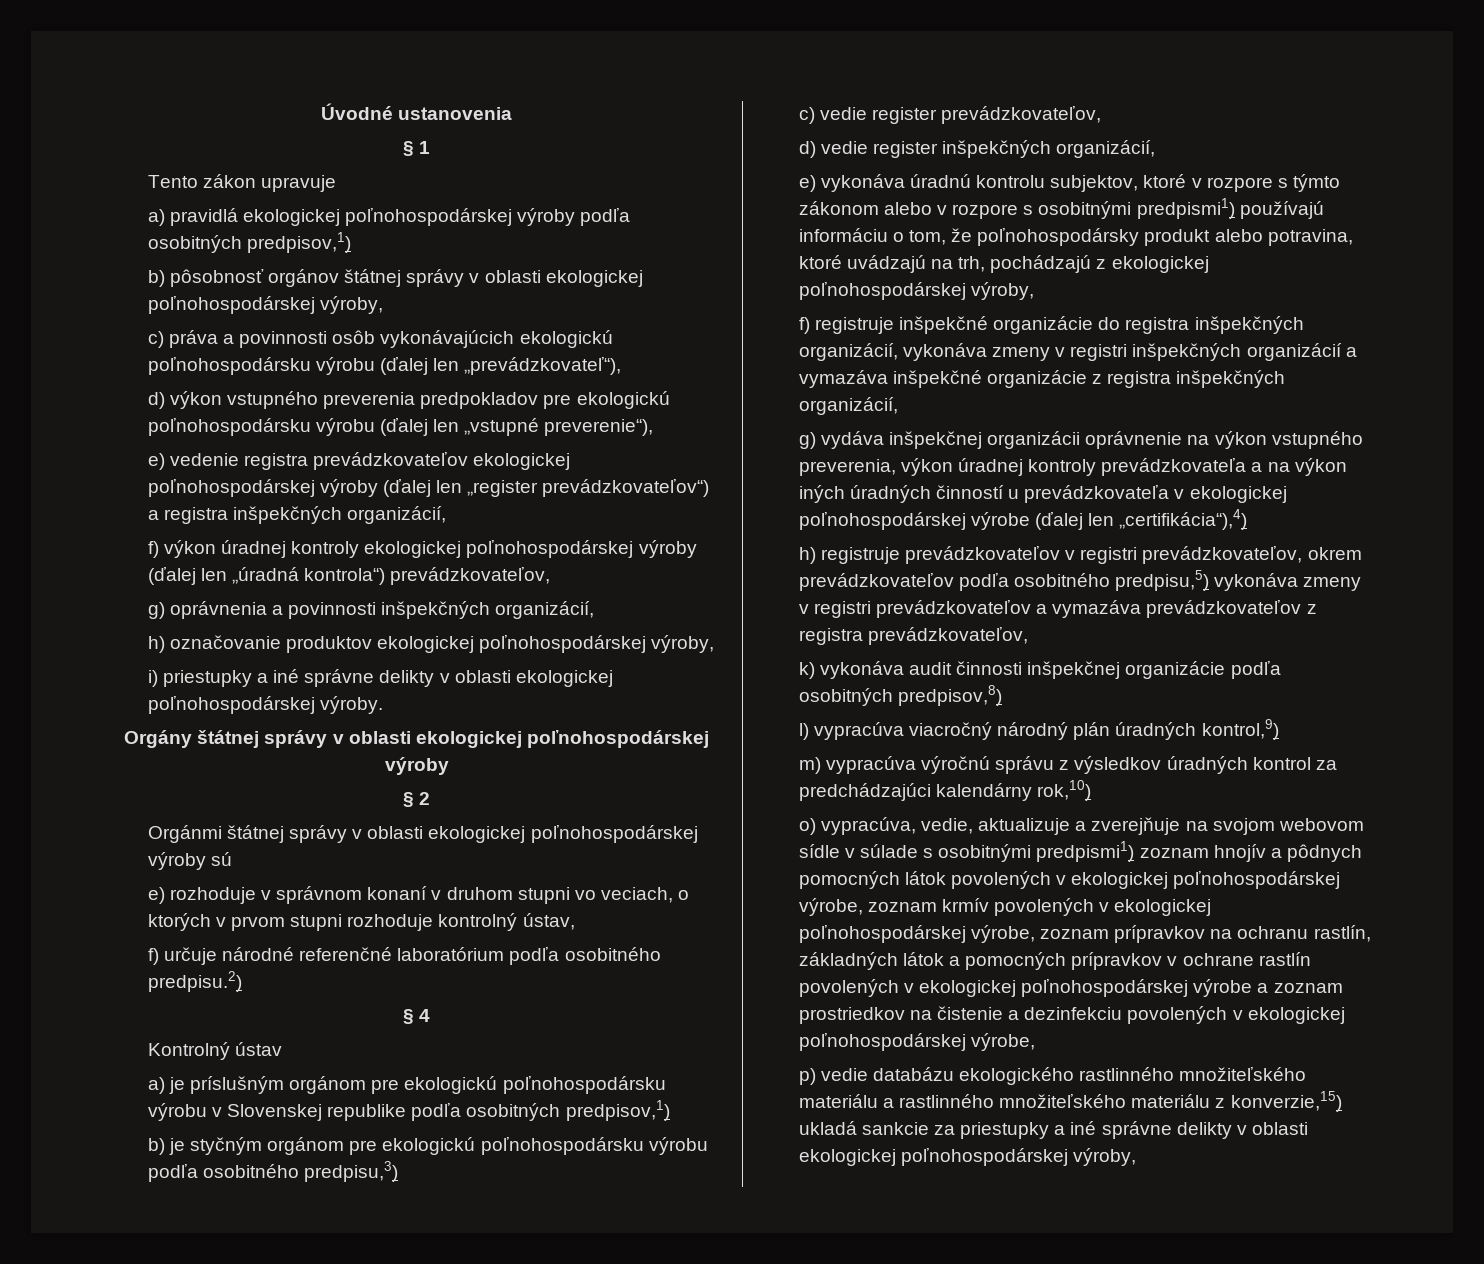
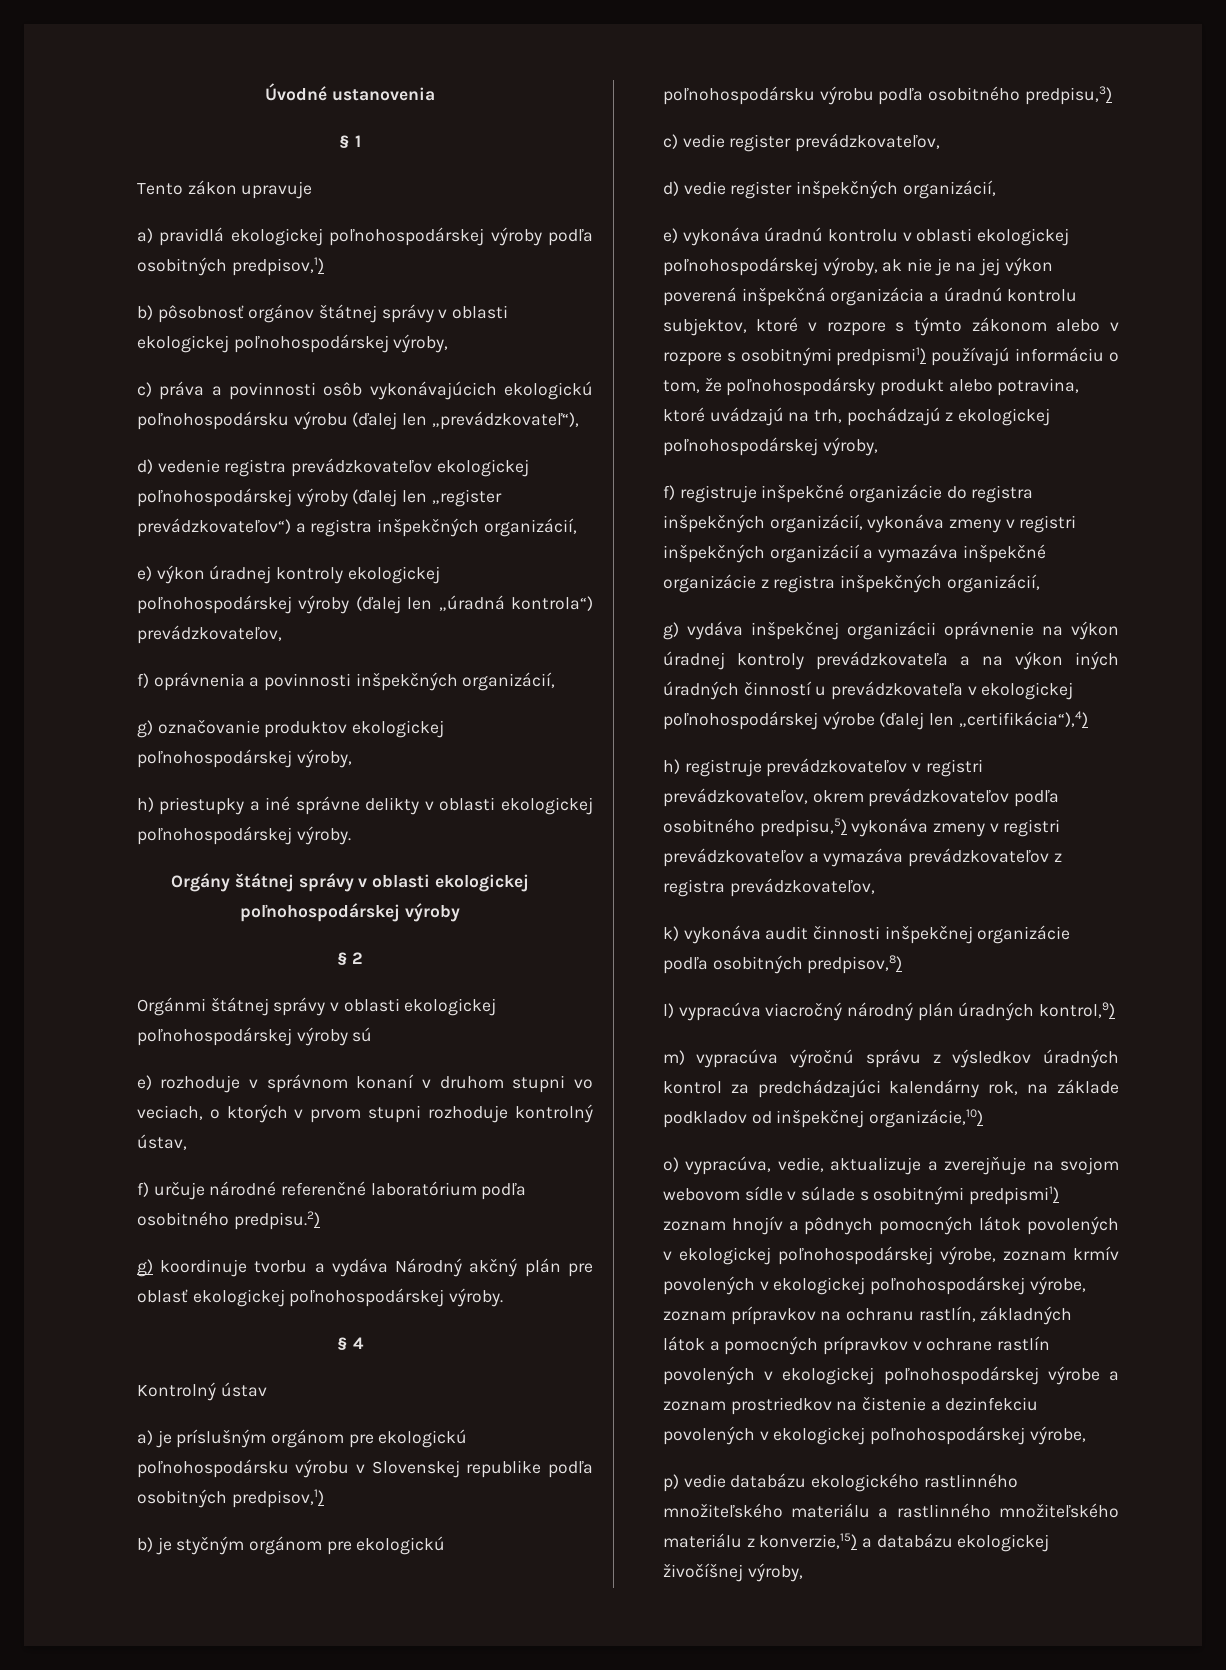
- d) výkon vstupného preverenia predpokladov pre ekologickú poľnohospodársku výrobu (ďalej len „vstupné preverenie“),
- e) vedenie registra prevádzkovateľov ekologickej poľnohospodárskej výroby (ďalej len „register prevádzkovateľov“) a registra inšpekčných organizácií,
+ d) vedenie registra prevádzkovateľov ekologickej poľnohospodárskej výroby (ďalej len „register prevádzkovateľov“) a registra inšpekčných organizácií,
- f) výkon úradnej kontroly ekologickej poľnohospodárskej výroby (ďalej len „úradná kontrola“) prevádzkovateľov,
+ e) výkon úradnej kontroly ekologickej poľnohospodárskej výroby (ďalej len „úradná kontrola“) prevádzkovateľov,
- g) oprávnenia a povinnosti inšpekčných organizácií,
+ f) oprávnenia a povinnosti inšpekčných organizácií,
- h) označovanie produktov ekologickej poľnohospodárskej výroby,
+ g) označovanie produktov ekologickej poľnohospodárskej výroby,
- i) priestupky a iné správne delikty v oblasti ekologickej poľnohospodárskej výroby.
+ h) priestupky a iné správne delikty v oblasti ekologickej poľnohospodárskej výroby.
+ g) koordinuje tvorbu a vydáva Národný akčný plán pre oblasť ekologickej poľnohospodárskej výroby.
- e) vykonáva úradnú kontrolu subjektov, ktoré v rozpore s týmto zákonom alebo v rozpore s osobitnými predpismi1) používajú informáciu o tom, že poľnohospodársky produkt alebo potravina, ktoré uvádzajú na trh, pochádzajú z ekologickej poľnohospodárskej výroby,
+ e) vykonáva úradnú kontrolu v oblasti ekologickej poľnohospodárskej výroby, ak nie je na jej výkon poverená inšpekčná organizácia a úradnú kontrolu subjektov, ktoré v rozpore s týmto zákonom alebo v rozpore s osobitnými predpismi1) používajú informáciu o tom, že poľnohospodársky produkt alebo potravina, ktoré uvádzajú na trh, pochádzajú z ekologickej poľnohospodárskej výroby,
- g) vydáva inšpekčnej organizácii oprávnenie na výkon vstupného preverenia, výkon úradnej kontroly prevádzkovateľa a na výkon iných úradných činností u prevádzkovateľa v ekologickej poľnohospodárskej výrobe (ďalej len „certifikácia“),4)
+ g) vydáva inšpekčnej organizácii oprávnenie na výkon úradnej kontroly prevádzkovateľa a na výkon iných úradných činností u prevádzkovateľa v ekologickej poľnohospodárskej výrobe (ďalej len „certifikácia“),4)
- m) vypracúva výročnú správu z výsledkov úradných kontrol za predchádzajúci kalendárny rok,10)
+ m) vypracúva výročnú správu z výsledkov úradných kontrol za predchádzajúci kalendárny rok, na základe podkladov od inšpekčnej organizácie,10)
- p) vedie databázu ekologického rastlinného množiteľského materiálu a rastlinného množiteľského materiálu z konverzie,15) ukladá sankcie za priestupky a iné správne delikty v oblasti ekologickej poľnohospodárskej výroby,
+ p) vedie databázu ekologického rastlinného množiteľského materiálu a rastlinného množiteľského materiálu z konverzie,15) a databázu ekologickej živočíšnej výroby,

